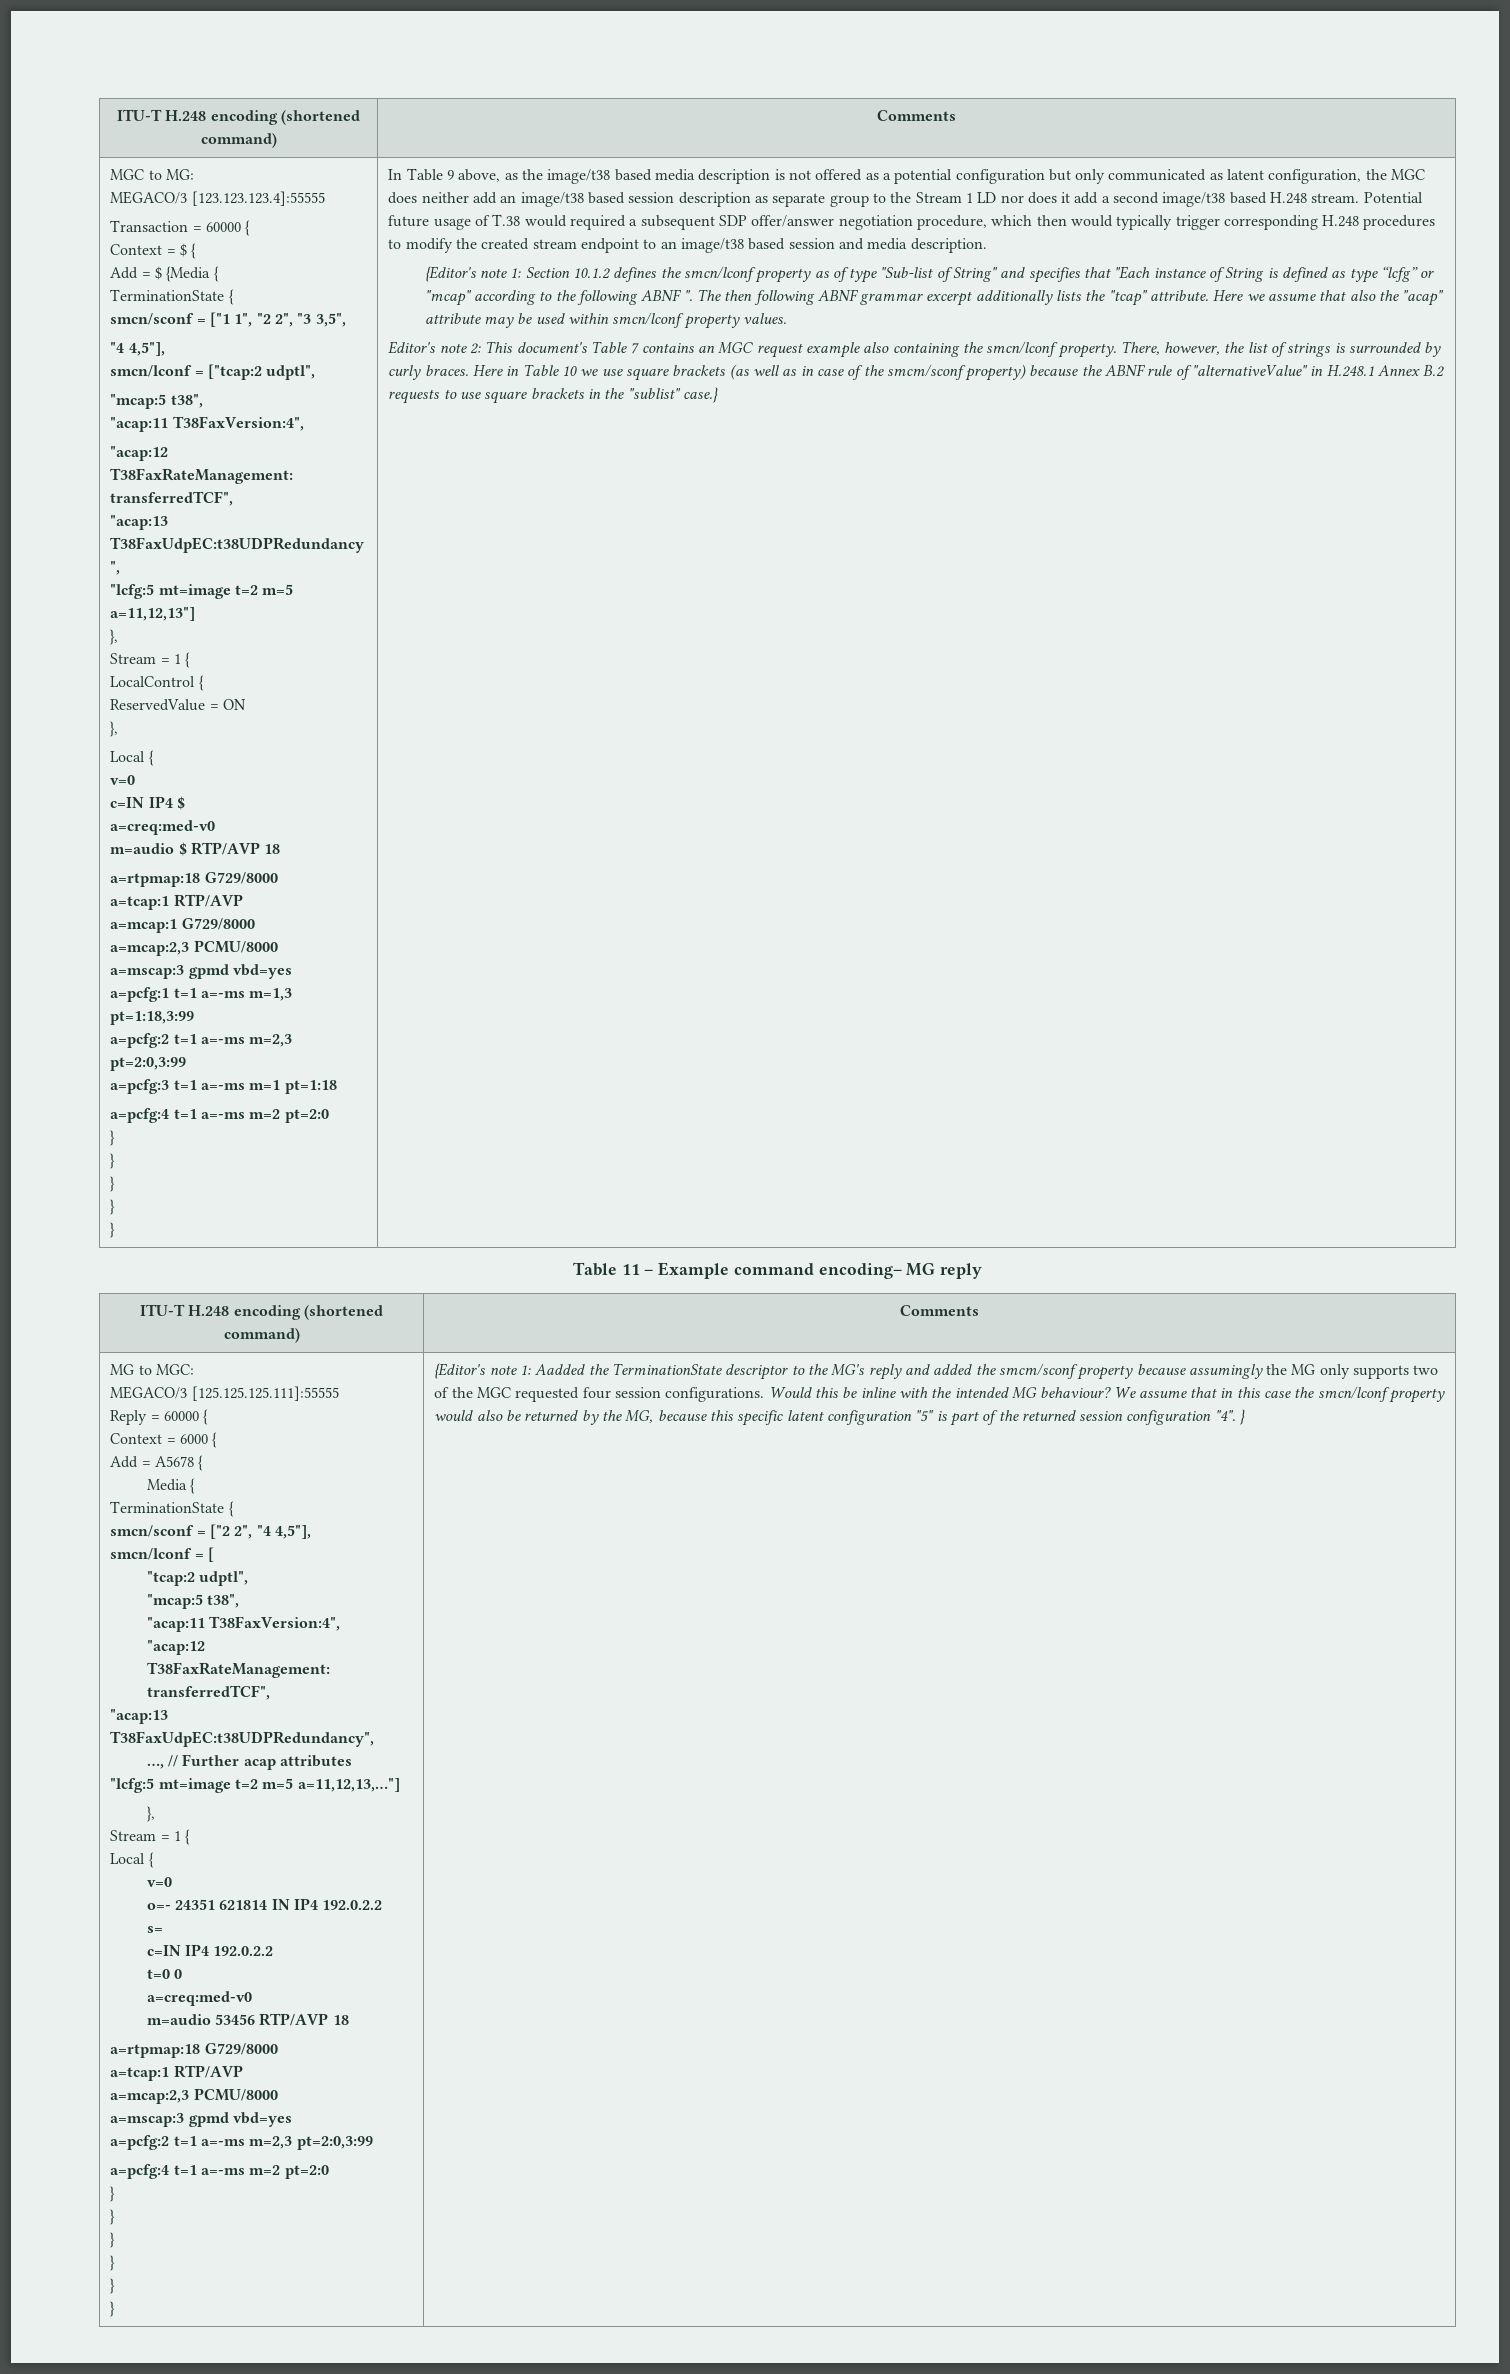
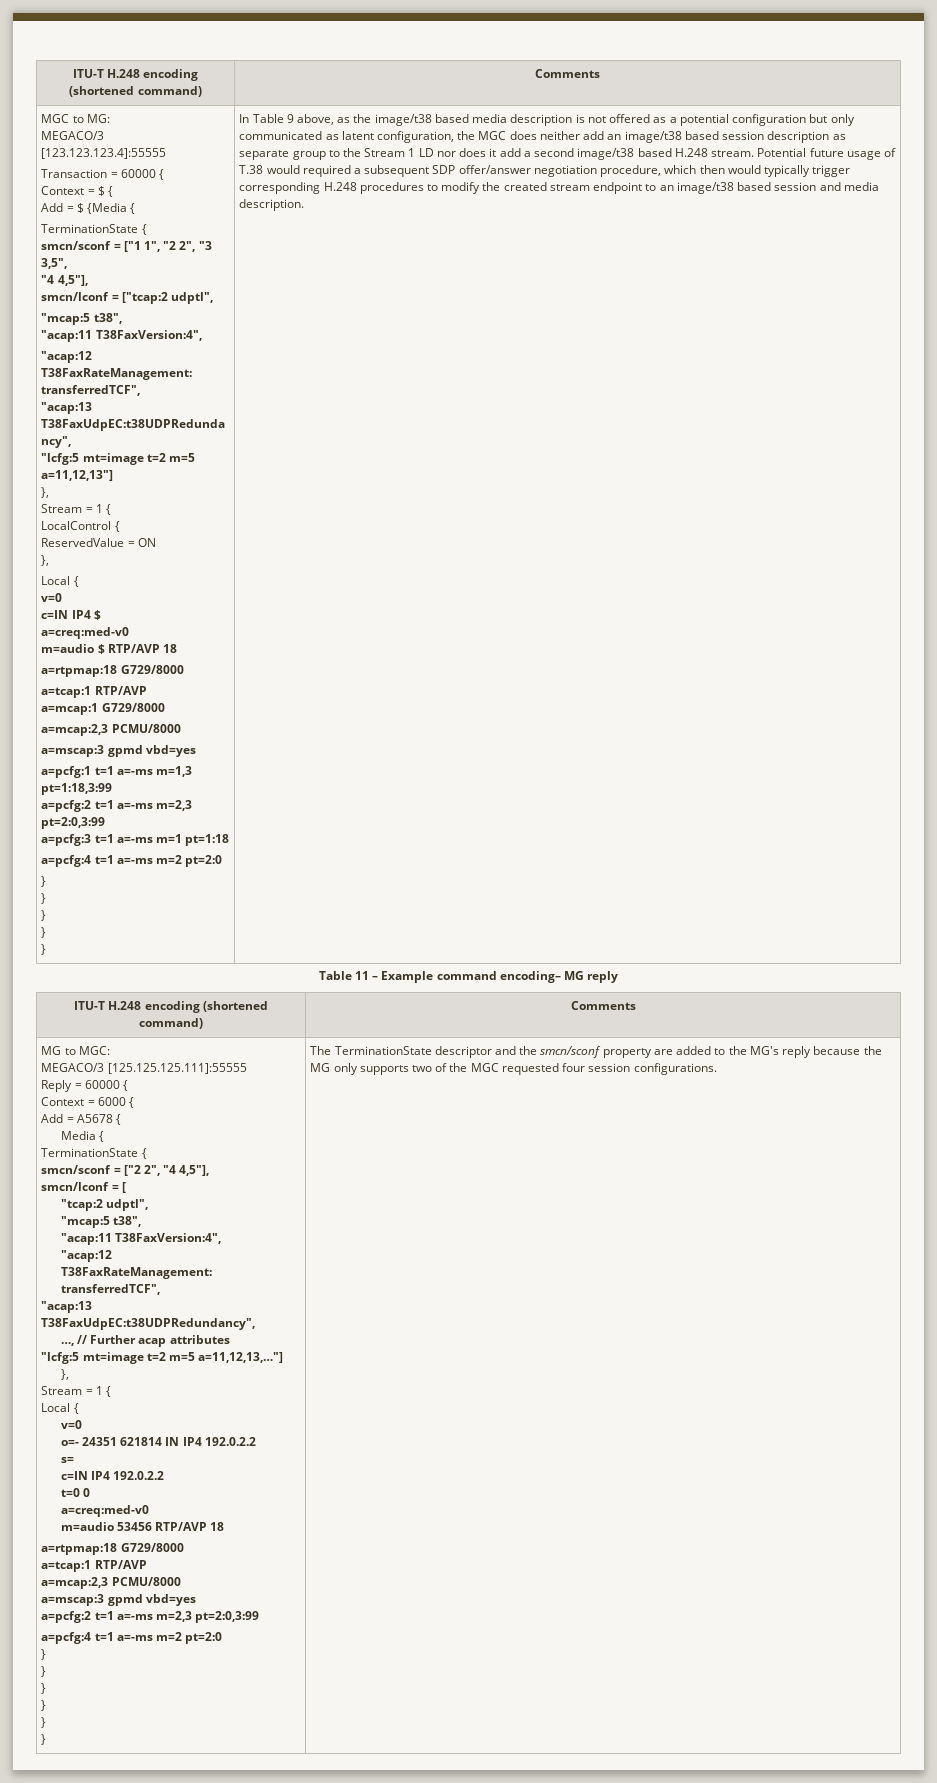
- {Editor's note 1: Section 10.1.2 defines the smcn/lconf property as of type "Sub-list of String" and specifies that "Each instance of String is defined as type “lcfg” or "mcap" according to the following ABNF ". The then following ABNF grammar excerpt additionally lists the "tcap" attribute. Here we assume that also the "acap" attribute may be used within smcn/lconf property values.
- Editor's note 2: This document's Table 7 contains an MGC request example also containing the smcn/lconf property. There, however, the list of strings is surrounded by curly braces. Here in Table 10 we use square brackets (as well as in case of the smcm/sconf property) because the ABNF rule of "alternativeValue" in H.248.1 Annex B.2 requests to use square brackets in the "sublist" case.}
- {Editor's note 1: Aadded the TerminationState descriptor to the MG's reply and added the smcm/sconf property because assumingly the MG only supports two of the MGC requested four session configurations. Would this be inline with the intended MG behaviour? We assume that in this case the smcn/lconf property would also be returned by the MG, because this specific latent configuration "5" is part of the returned session configuration "4". }
+ The TerminationState descriptor and the smcn/sconf property are added to the MG's reply because the MG only supports two of the MGC requested four session configurations.

